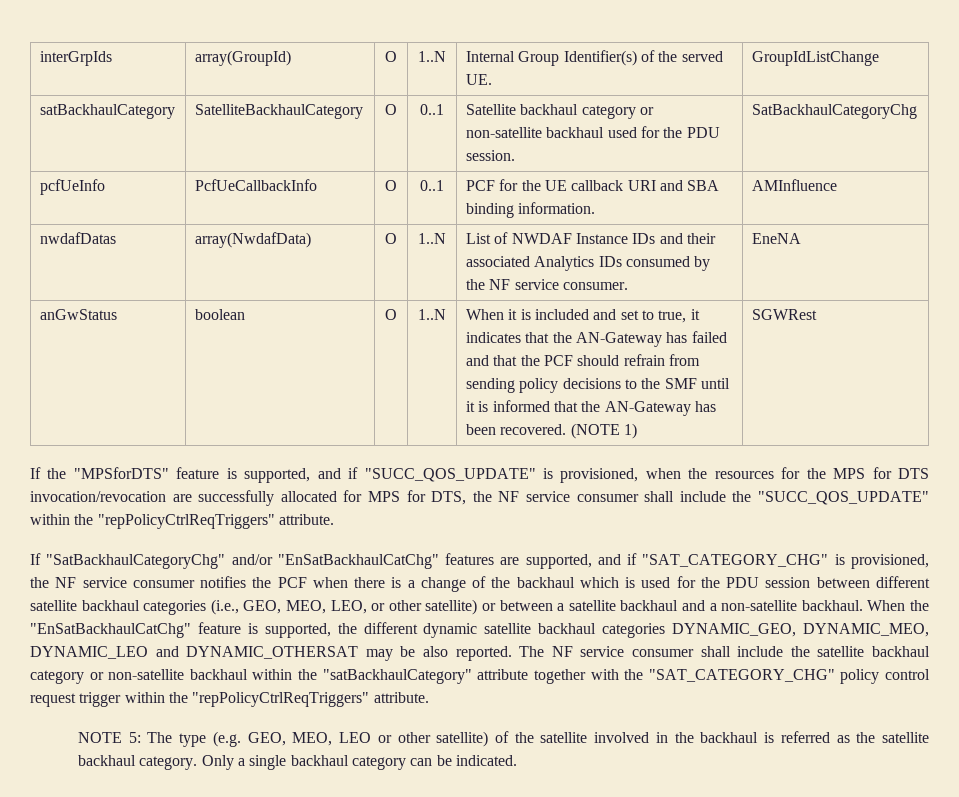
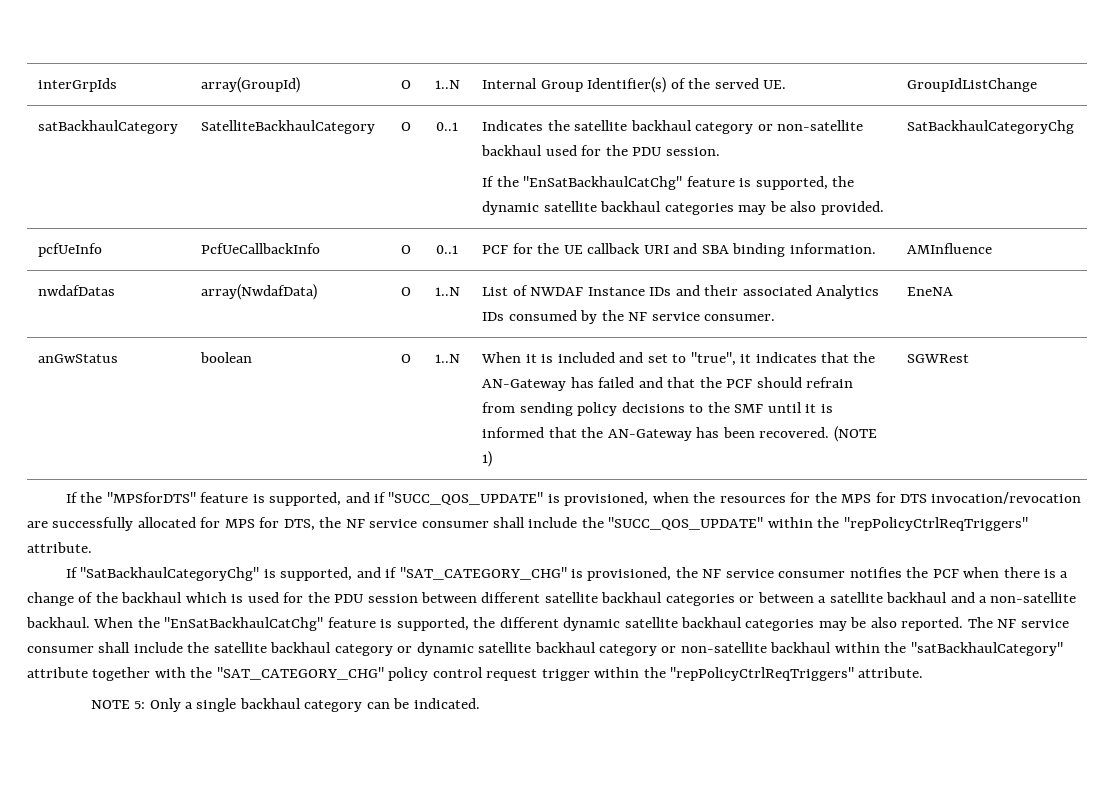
- satBackhaulCategory | SatelliteBackhaulCategory | O | 0..1 | Satellite backhaul category or non-satellite backhaul used for the PDU session. | SatBackhaulCategoryChg
+ satBackhaulCategory | SatelliteBackhaulCategory | O | 0..1 | Indicates the satellite backhaul category or non-satellite backhaul used for the PDU session.
+ If the "EnSatBackhaulCatChg" feature is supported, the dynamic satellite backhaul categories may be also provided. | SatBackhaulCategoryChg
- When it is included and set to true, it indicates that the AN-Gateway has failed and that the PCF should refrain from sending policy decisions to the SMF until it is informed that the AN-Gateway has been recovered.
+ When it is included and set to "true", it indicates that the AN-Gateway has failed and that the PCF should refrain from sending policy decisions to the SMF until it is informed that the AN-Gateway has been recovered.
- If "SatBackhaulCategoryChg" and/or "EnSatBackhaulCatChg" features are supported, and if "SAT_CATEGORY_CHG" is provisioned, the NF service consumer notifies the PCF when there is a change of the backhaul which is used for the PDU session between different satellite backhaul categories (i.e., GEO, MEO, LEO, or other satellite) or between a satellite backhaul and a non-satellite backhaul.
+ If "SatBackhaulCategoryChg" is supported, and if "SAT_CATEGORY_CHG" is provisioned, the NF service consumer notifies the PCF when there is a change of the backhaul which is used for the PDU session between different satellite backhaul categories or between a satellite backhaul and a non-satellite backhaul.
- When the "EnSatBackhaulCatChg" feature is supported, the different dynamic satellite backhaul categories DYNAMIC_GEO, DYNAMIC_MEO, DYNAMIC_LEO and DYNAMIC_OTHERSAT may be also reported.
+ When the "EnSatBackhaulCatChg" feature is supported, the different dynamic satellite backhaul categories may be also reported.
- The NF service consumer shall include the satellite backhaul category or non-satellite backhaul within the "satBackhaulCategory" attribute together with the "SAT_CATEGORY_CHG" policy control request trigger within the "repPolicyCtrlReqTriggers" attribute.
+ The NF service consumer shall include the satellite backhaul category or dynamic satellite backhaul category or non-satellite backhaul within the "satBackhaulCategory" attribute together with the "SAT_CATEGORY_CHG" policy control request trigger within the "repPolicyCtrlReqTriggers" attribute.
- NOTE 5: The type (e.g. GEO, MEO, LEO or other satellite) of the satellite involved in the backhaul is referred as the satellite backhaul category. Only a single backhaul category can be indicated.
+ NOTE 5: Only a single backhaul category can be indicated.

